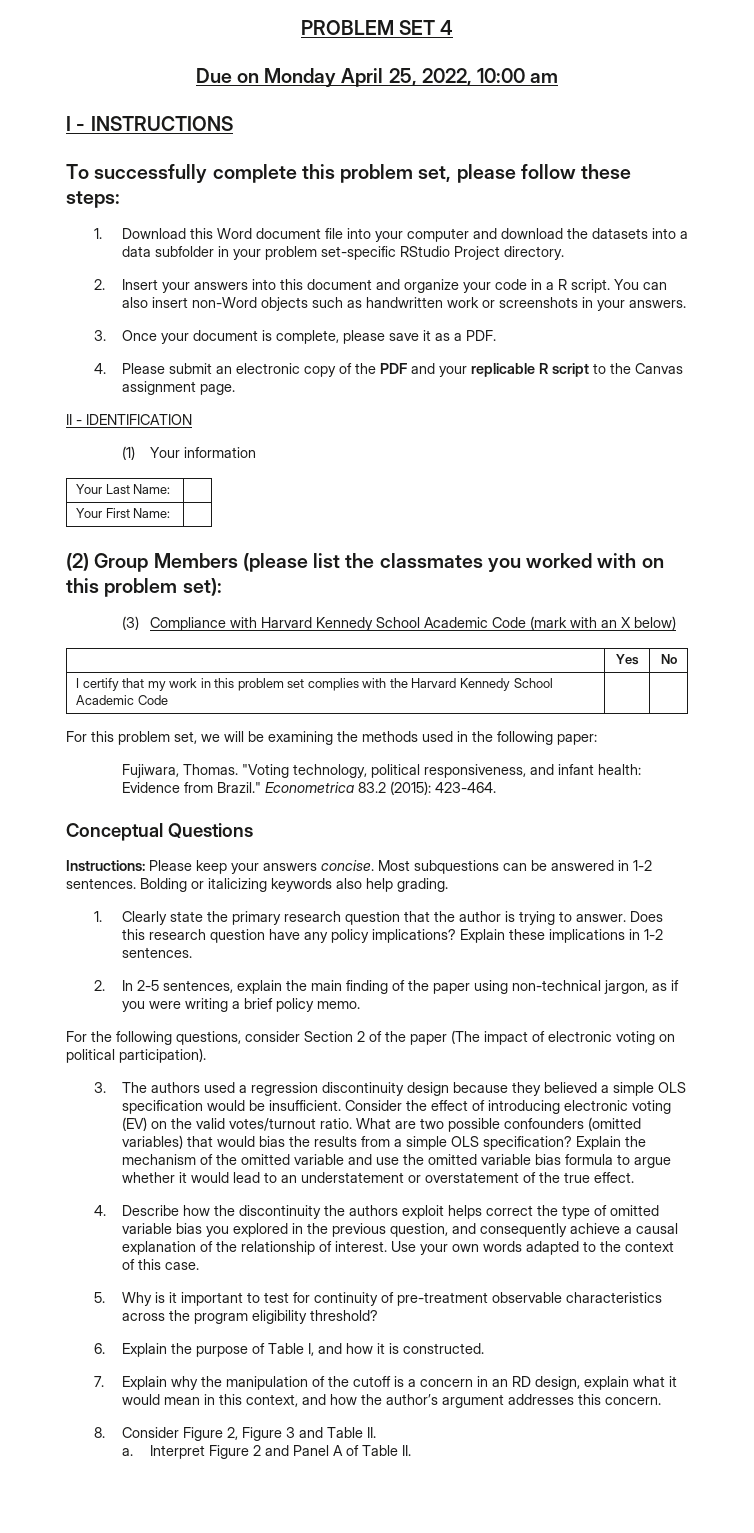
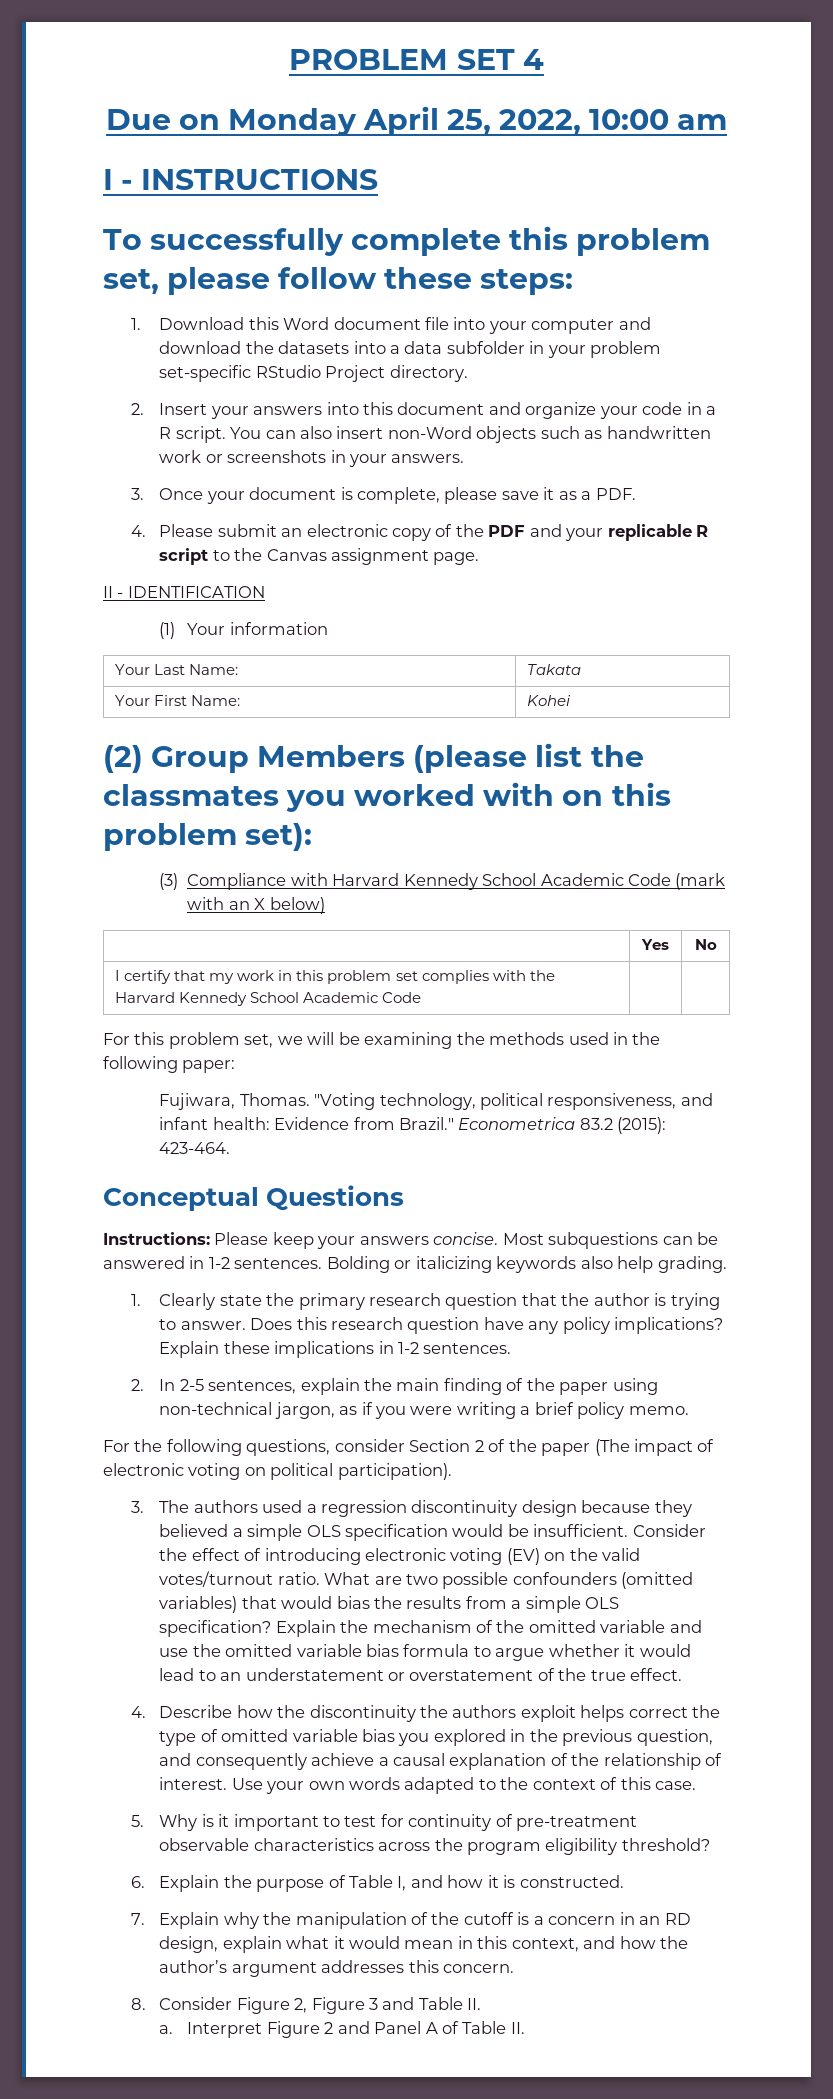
- Your Last Name: |
+ Your Last Name: | Takata
- Your First Name: |
+ Your First Name: | Kohei

